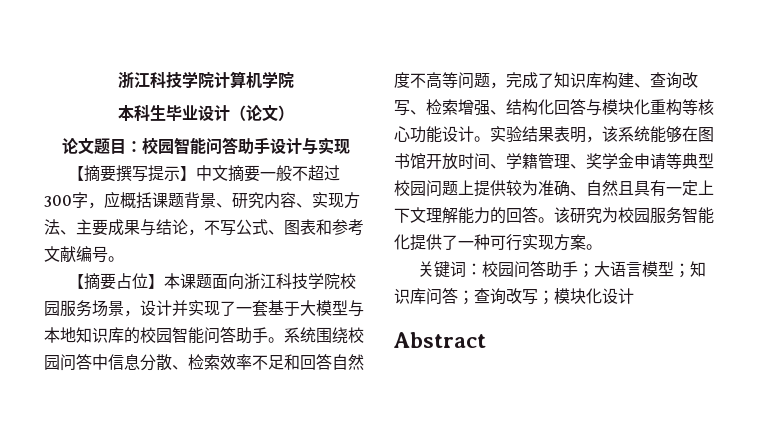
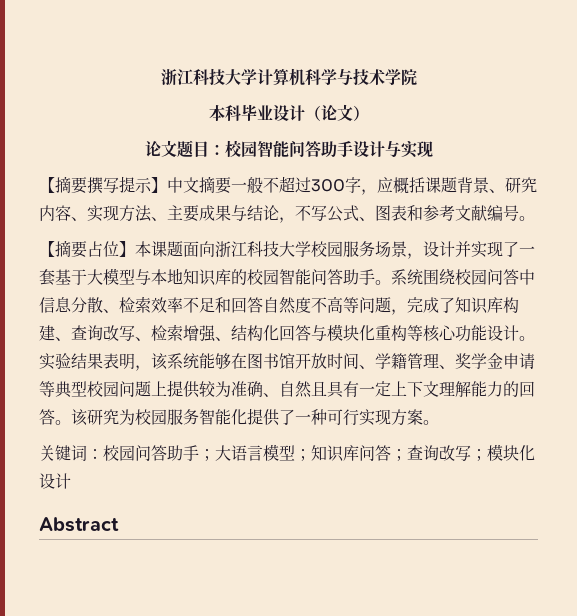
- 浙江科技学院计算机学院
+ 浙江科技大学计算机科学与技术学院
- 本科生毕业设计（论文）
+ 本科毕业设计（论文）
- 【摘要占位】本课题面向浙江科技学院校园服务场景，设计并实现了一套基于大模型与本地知识库的校园智能问答助手。
+ 【摘要占位】本课题面向浙江科技大学校园服务场景，设计并实现了一套基于大模型与本地知识库的校园智能问答助手。

